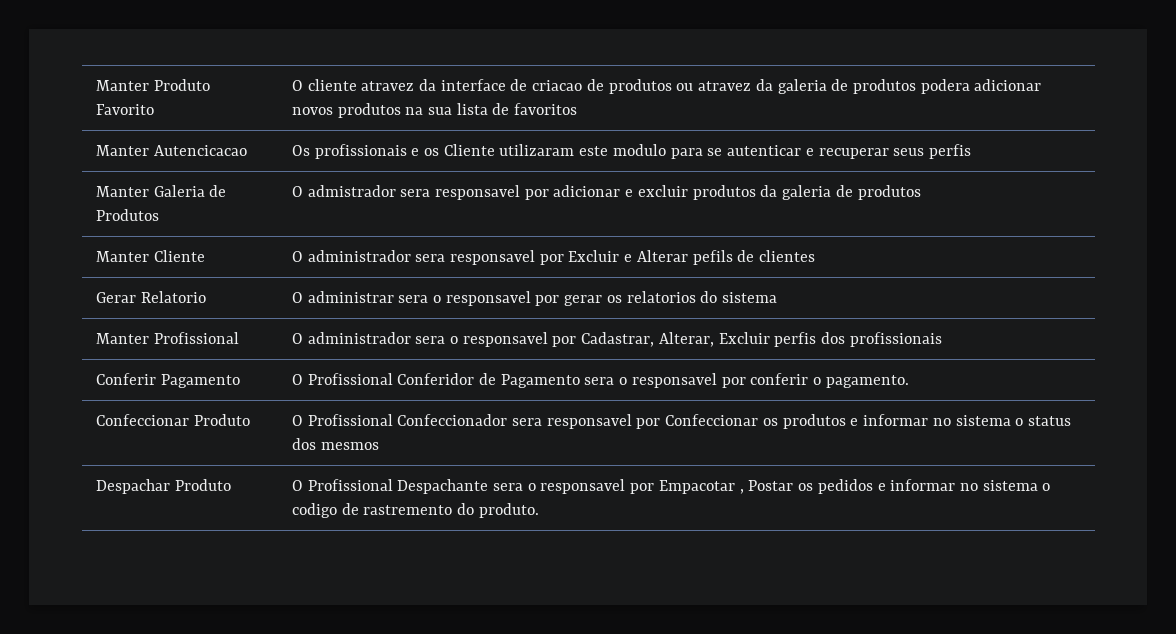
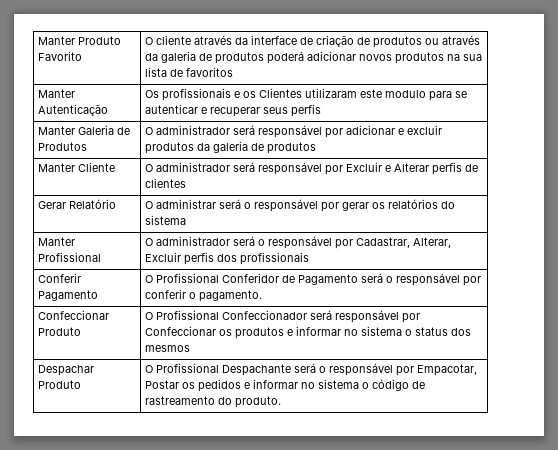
- Manter Produto Favorito | O cliente atravez da interface de criacao de produtos ou atravez da galeria de produtos podera adicionar novos produtos na sua lista de favoritos
+ Manter Produto Favorito | O cliente através da interface de criação de produtos ou através da galeria de produtos poderá adicionar novos produtos na sua lista de favoritos
- Manter Autencicacao | Os profissionais e os Cliente utilizaram este modulo para se autenticar e recuperar seus perfis
+ Manter Autenticação | Os profissionais e os Clientes utilizaram este modulo para se autenticar e recuperar seus perfis
- Manter Galeria de Produtos | O admistrador sera responsavel por adicionar e excluir produtos da galeria de produtos
+ Manter Galeria de Produtos | O administrador será responsável por adicionar e excluir produtos da galeria de produtos
- Manter Cliente | O administrador sera responsavel por Excluir e Alterar pefils de clientes
+ Manter Cliente | O administrador será responsável por Excluir e Alterar perfis de clientes
- Gerar Relatorio | O administrar sera o responsavel por gerar os relatorios do sistema
+ Gerar Relatório | O administrar será o responsável por gerar os relatórios do sistema
- Manter Profissional | O administrador sera o responsavel por Cadastrar, Alterar, Excluir perfis dos profissionais
+ Manter Profissional | O administrador será o responsável por Cadastrar, Alterar, Excluir perfis dos profissionais
- Conferir Pagamento | O Profissional Conferidor de Pagamento sera o responsavel por conferir o pagamento.
+ Conferir Pagamento | O Profissional Conferidor de Pagamento será o responsável por conferir o pagamento.
- Confeccionar Produto | O Profissional Confeccionador sera responsavel por Confeccionar os produtos e informar no sistema o status dos mesmos
+ Confeccionar Produto | O Profissional Confeccionador será responsável por Confeccionar os produtos e informar no sistema o status dos mesmos
- Despachar Produto | O Profissional Despachante sera o responsavel por Empacotar , Postar os pedidos e informar no sistema o codigo de rastremento do produto.
+ Despachar Produto | O Profissional Despachante será o responsável por Empacotar, Postar os pedidos e informar no sistema o código de rastreamento do produto.

